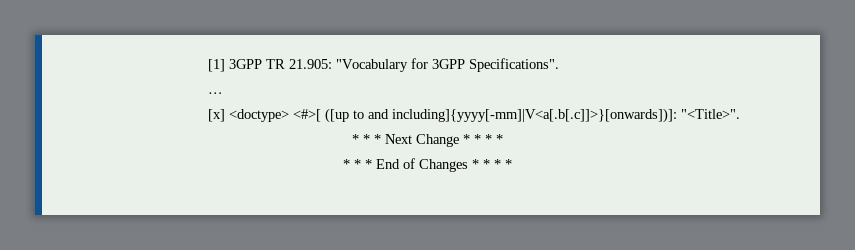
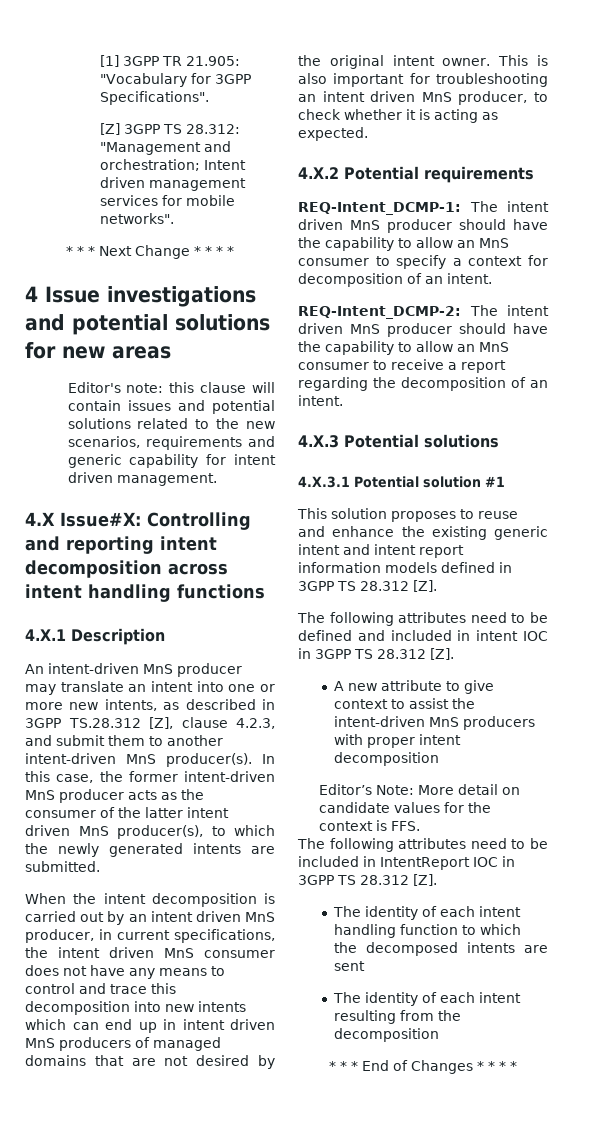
- …
- [x] <doctype> <#>[ ([up to and including]{yyyy[-mm]|V<a[.b[.c]]>}[onwards])]: "<Title>".
+ [Z] 3GPP TS 28.312: "Management and orchestration; Intent driven management services for mobile networks".
+ 4 Issue investigations and potential solutions for new areas
+ Editor's note: this clause will contain issues and potential solutions related to the new scenarios, requirements and generic capability for intent driven management.
+ 4.X Issue#X: Controlling and reporting intent decomposition across intent handling functions
+ 4.X.1 Description
+ An intent-driven MnS producer may translate an intent into one or more new intents, as described in 3GPP TS.28.312 [Z], clause 4.2.3, and submit them to another intent-driven MnS producer(s). In this case, the former intent-driven MnS producer acts as the consumer of the latter intent driven MnS producer(s), to which the newly generated intents are submitted.
+ When the intent decomposition is carried out by an intent driven MnS producer, in current specifications, the intent driven MnS consumer does not have any means to control and trace this decomposition into new intents which can end up in intent driven MnS producers of managed domains that are not desired by the original intent owner. This is also important for troubleshooting an intent driven MnS producer, to check whether it is acting as expected.
+ 4.X.2 Potential requirements
+ REQ-Intent_DCMP-1: The intent driven MnS producer should have the capability to allow an MnS consumer to specify a context for decomposition of an intent.
+ REQ-Intent_DCMP-2: The intent driven MnS producer should have the capability to allow an MnS consumer to receive a report regarding the decomposition of an intent.
+ 4.X.3 Potential solutions
+ 4.X.3.1 Potential solution #1
+ This solution proposes to reuse and enhance the existing generic intent and intent report information models defined in 3GPP TS 28.312 [Z].
+ The following attributes need to be defined and included in intent IOC in 3GPP TS 28.312 [Z].
+ A new attribute to give context to assist the intent-driven MnS producers with proper intent decomposition
+ Editor’s Note: More detail on candidate values for the context is FFS.
+ The following attributes need to be included in IntentReport IOC in 3GPP TS 28.312 [Z].
+ The identity of each intent handling function to which the decomposed intents are sent
+ The identity of each intent resulting from the decomposition

